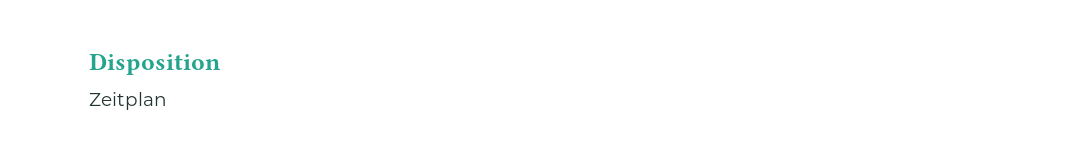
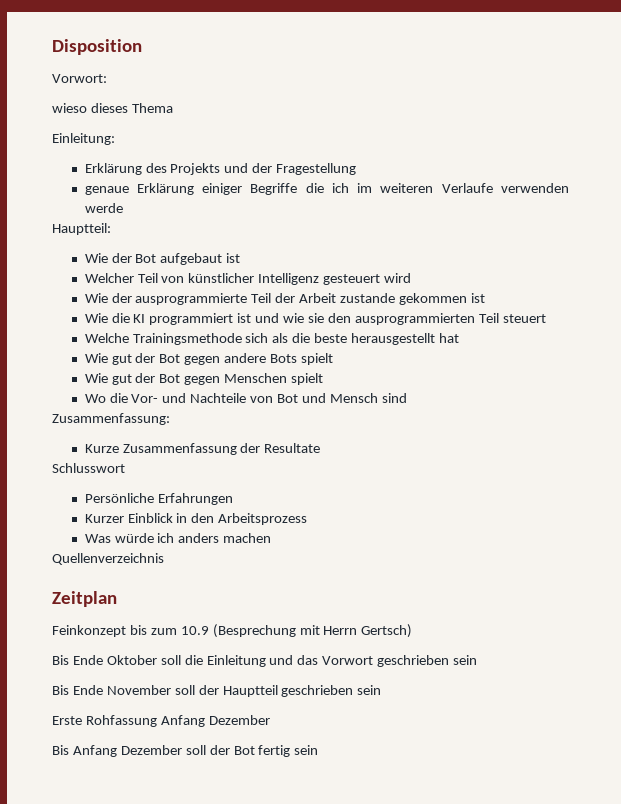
+ Vorwort:
+ wieso dieses Thema
+ Einleitung:
+ Erklärung des Projekts und der Fragestellung
+ genaue Erklärung einiger Begriffe die ich im weiteren Verlaufe verwenden werde
+ Hauptteil:
+ Wie der Bot aufgebaut ist
+ Welcher Teil von künstlicher Intelligenz gesteuert wird
+ Wie der ausprogrammierte Teil der Arbeit zustande gekommen ist
+ Wie die KI programmiert ist und wie sie den ausprogrammierten Teil steuert
+ Welche Trainingsmethode sich als die beste herausgestellt hat
+ Wie gut der Bot gegen andere Bots spielt
+ Wie gut der Bot gegen Menschen spielt
+ Wo die Vor- und Nachteile von Bot und Mensch sind
+ Zusammenfassung:
+ Kurze Zusammenfassung der Resultate
+ Schlusswort
+ Persönliche Erfahrungen
+ Kurzer Einblick in den Arbeitsprozess
+ Was würde ich anders machen
+ Quellenverzeichnis
  Zeitplan
+ Feinkonzept bis zum 10.9 (Besprechung mit Herrn Gertsch)
+ Bis Ende Oktober soll die Einleitung und das Vorwort geschrieben sein
+ Bis Ende November soll der Hauptteil geschrieben sein
+ Erste Rohfassung Anfang Dezember
+ Bis Anfang Dezember soll der Bot fertig sein

